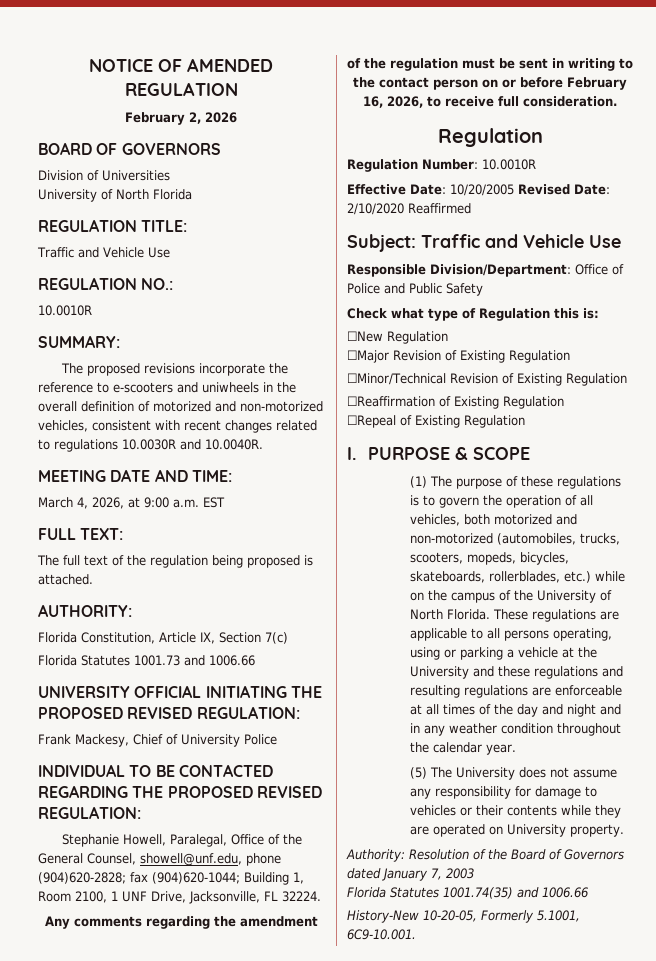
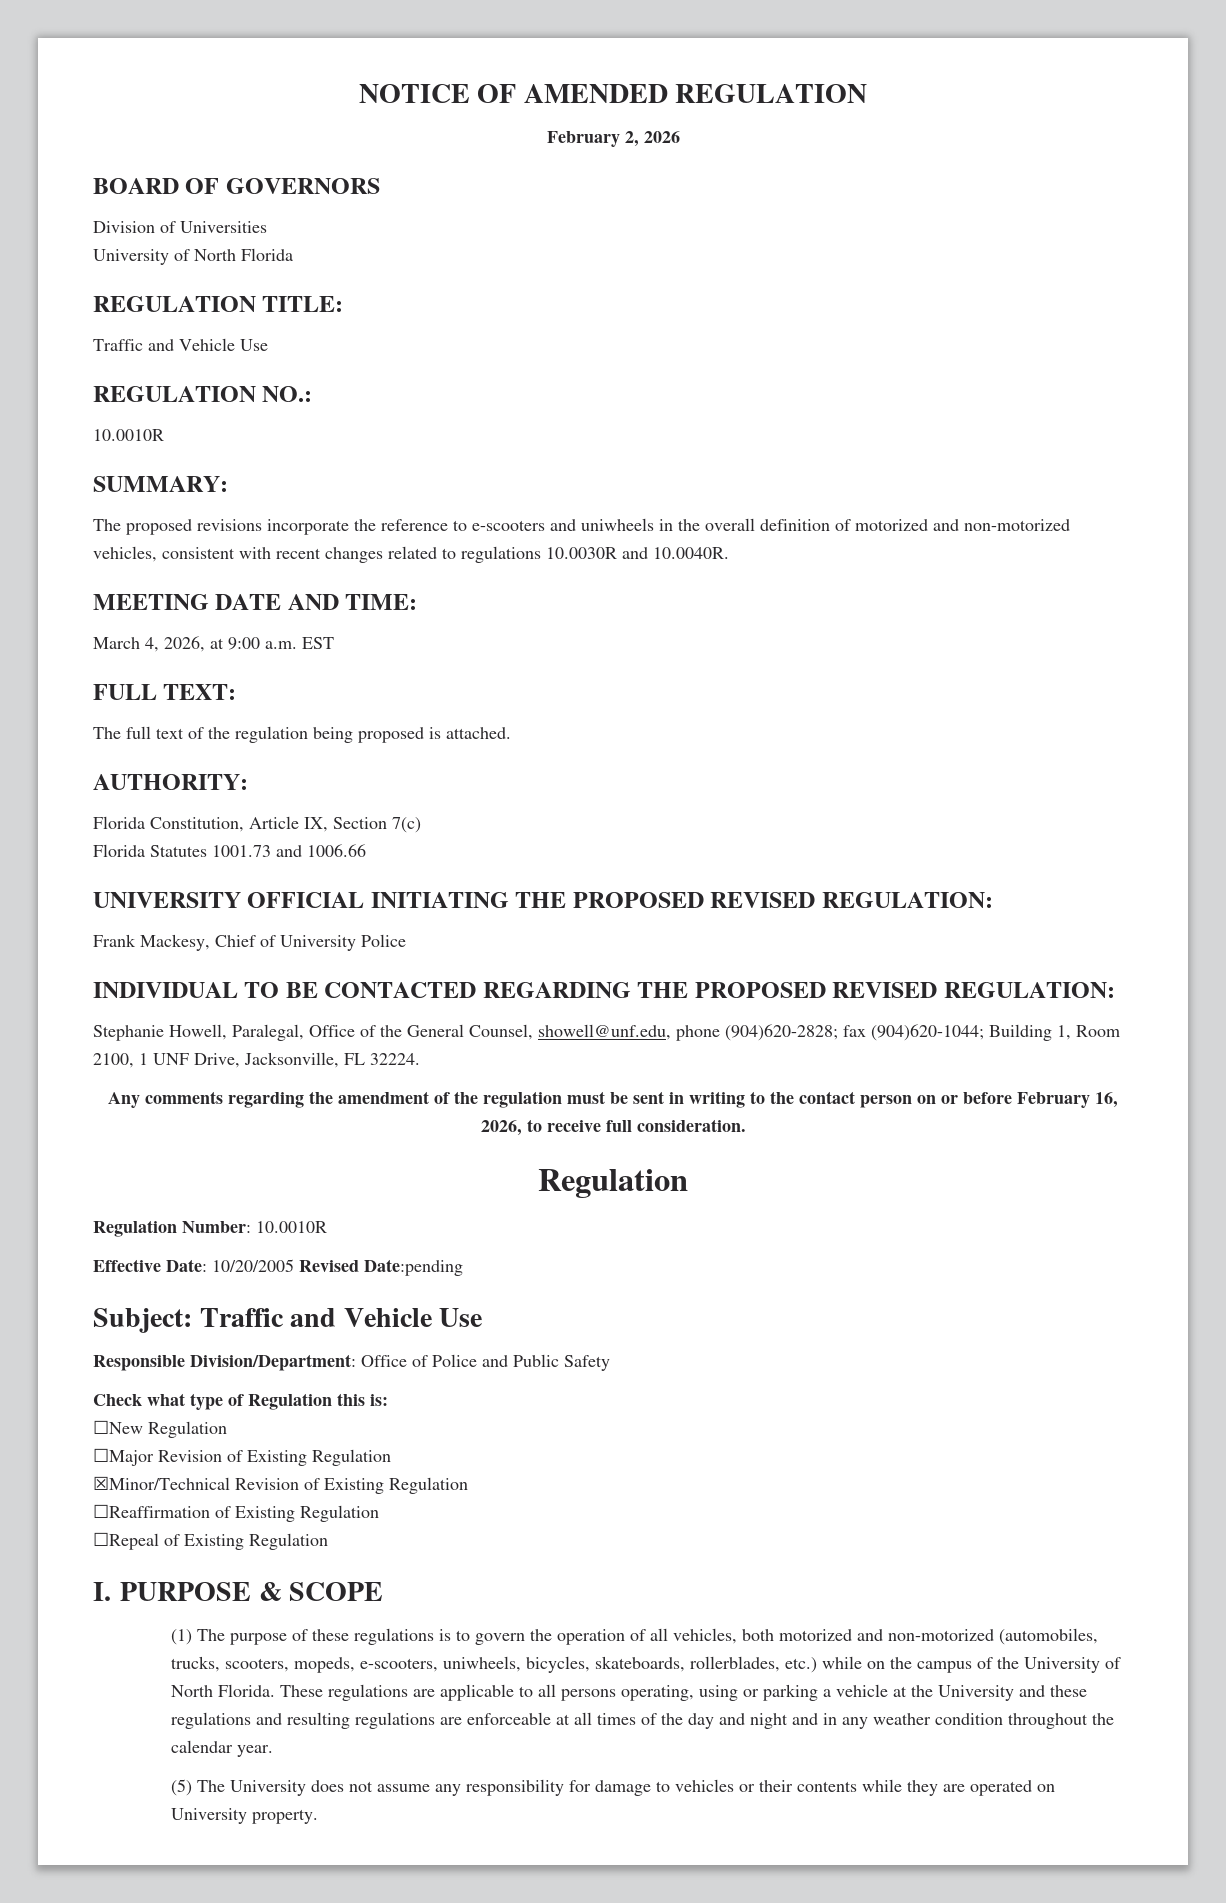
- Effective Date: 10/20/2005 Revised Date: 2/10/2020 Reaffirmed
+ Effective Date: 10/20/2005 Revised Date:pending
- ☐Minor/Technical Revision of Existing Regulation
+ ☒Minor/Technical Revision of Existing Regulation
- (1) The purpose of these regulations is to govern the operation of all vehicles, both motorized and non-motorized (automobiles, trucks, scooters, mopeds, bicycles, skateboards, rollerblades, etc.) while on the campus of the University of North Florida.
+ (1) The purpose of these regulations is to govern the operation of all vehicles, both motorized and non-motorized (automobiles, trucks, scooters, mopeds, e-scooters, uniwheels, bicycles, skateboards, rollerblades, etc.) while on the campus of the University of North Florida.
- Authority: Resolution of the Board of Governors dated January 7, 2003
- Florida Statutes 1001.74(35) and 1006.66
- History-New 10-20-05, Formerly 5.1001, 6C9-10.001.

